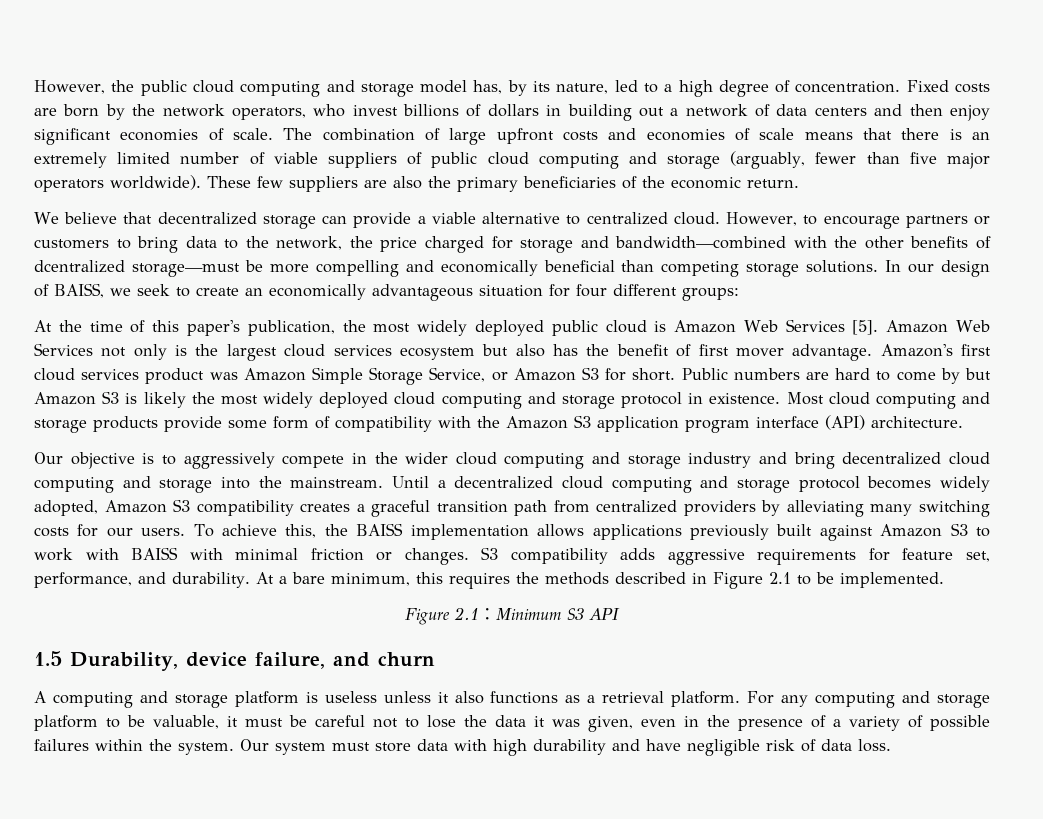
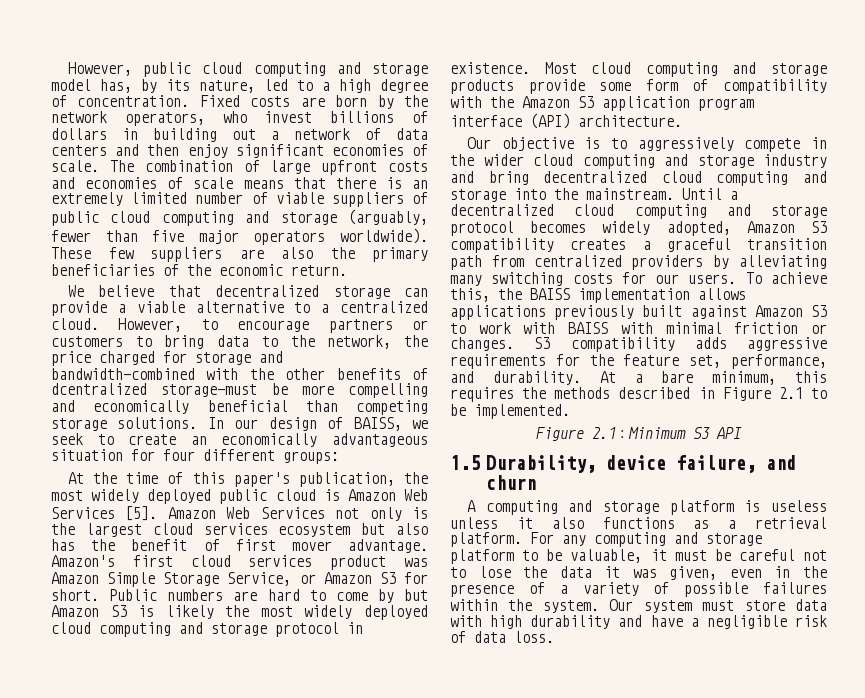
- However, the public cloud computing and storage model has, by its nature, led to a high degree of concentration.
+ However, public cloud computing and storage model has, by its nature, led to a high degree of concentration.
- We believe that decentralized storage can provide a viable alternative to centralized cloud.
+ We believe that decentralized storage can provide a viable alternative to a centralized cloud.
- S3 compatibility adds aggressive requirements for feature set, performance, and durability.
+ S3 compatibility adds aggressive requirements for the feature set, performance, and durability.
- Our system must store data with high durability and have negligible risk of data loss.
+ Our system must store data with high durability and have a negligible risk of data loss.

